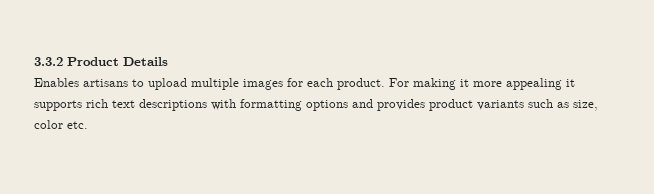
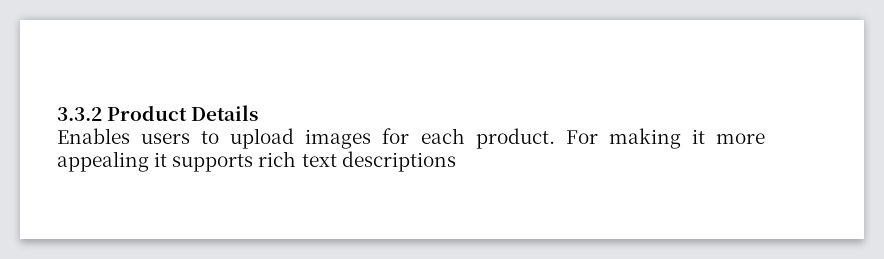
- Enables artisans to upload multiple images for each product.
+ Enables users to upload images for each product.
- For making it more appealing it supports rich text descriptions with formatting options and provides product variants such as size, color etc.
+ For making it more appealing it supports rich text descriptions

